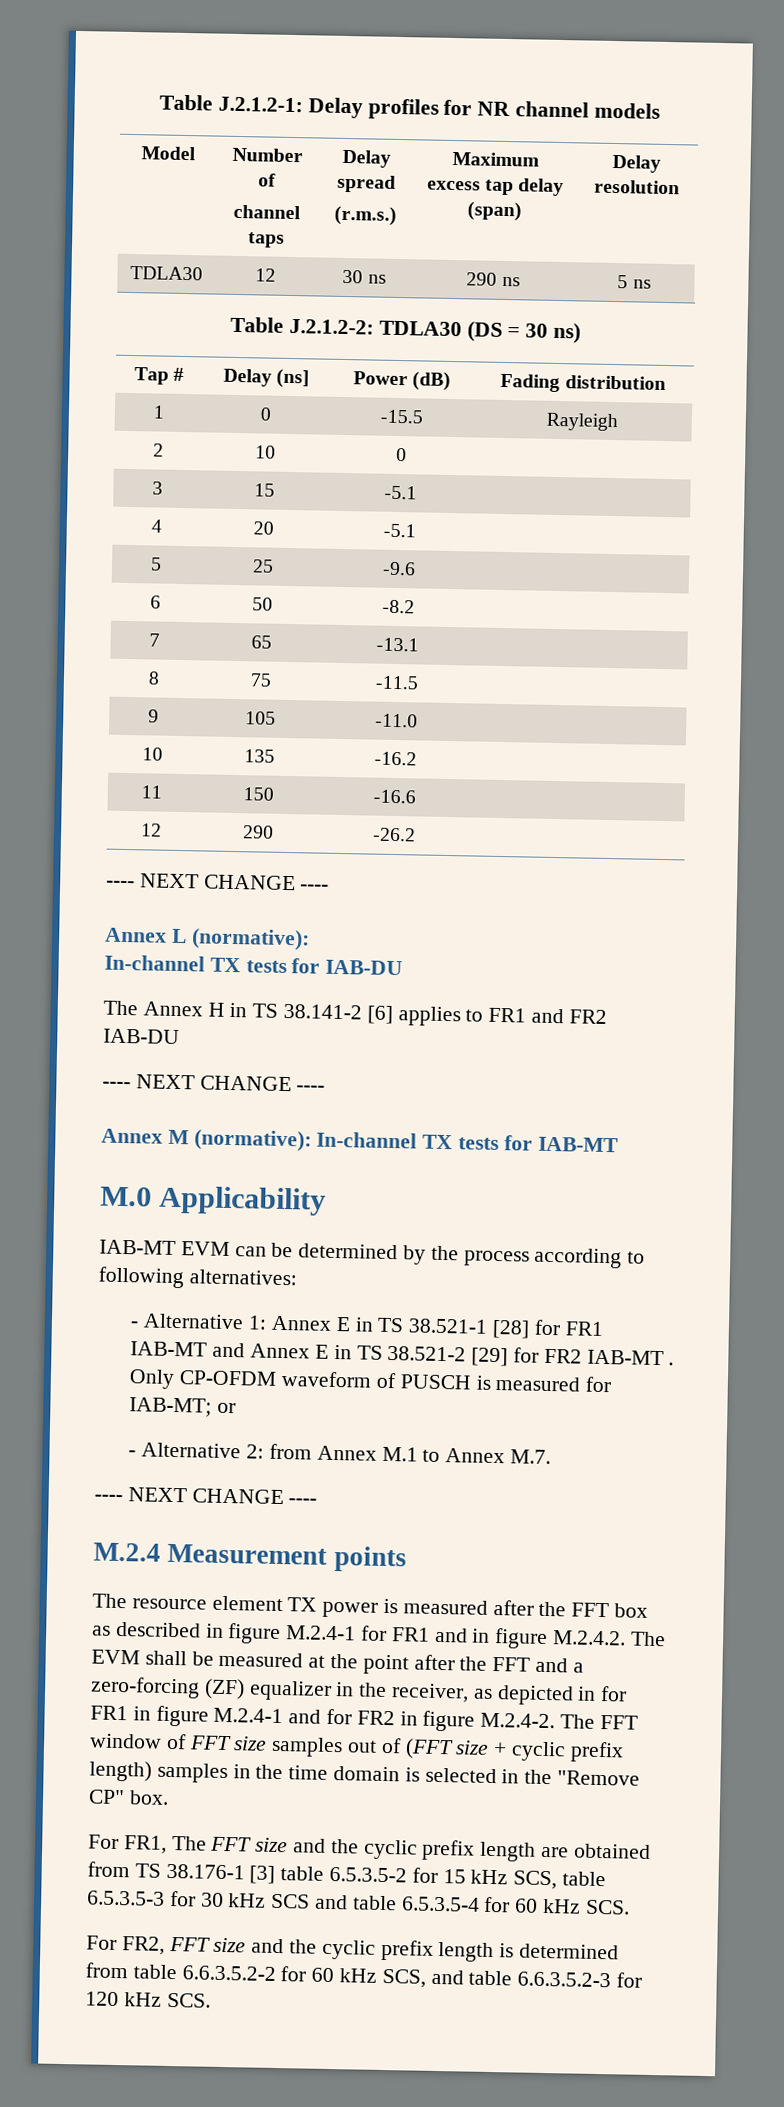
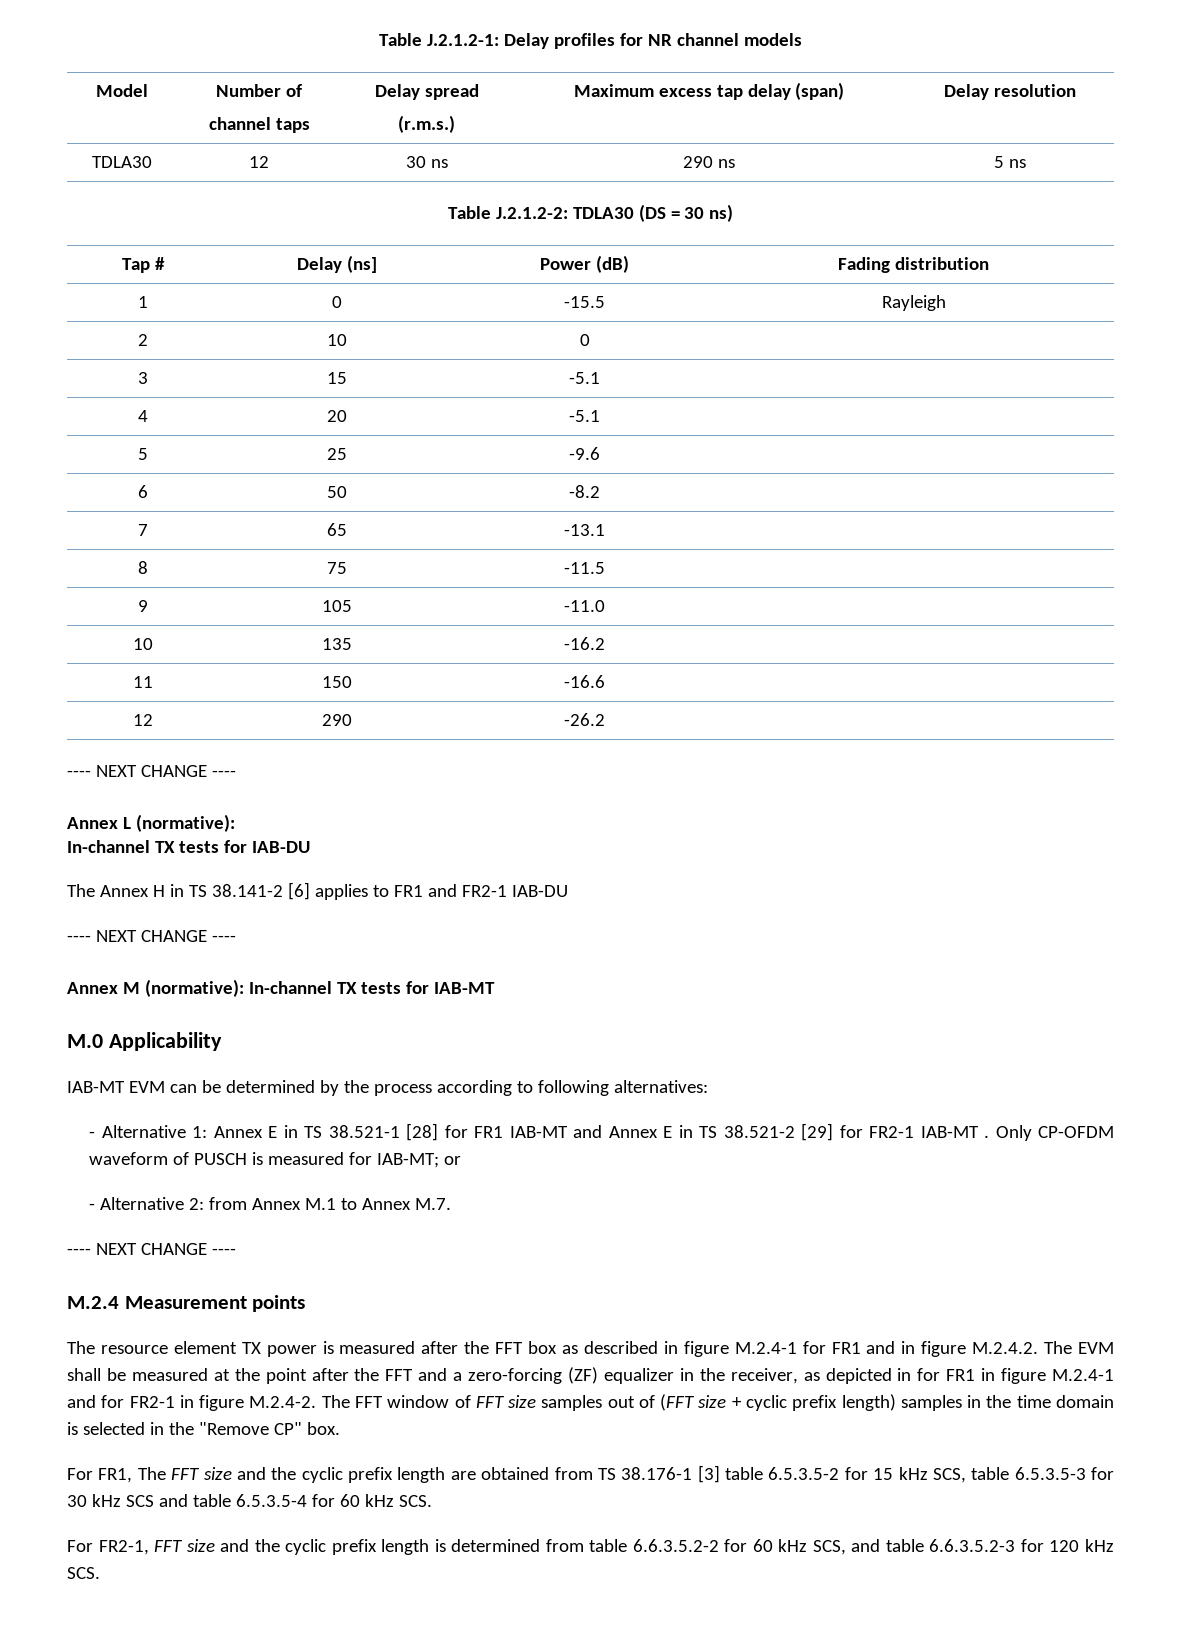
- The Annex H in TS 38.141-2 [6] applies to FR1 and FR2 IAB-DU
+ The Annex H in TS 38.141-2 [6] applies to FR1 and FR2-1 IAB-DU
- - Alternative 1: Annex E in TS 38.521-1 [28] for FR1 IAB-MT and Annex E in TS 38.521-2 [29] for FR2 IAB-MT .
+ - Alternative 1: Annex E in TS 38.521-1 [28] for FR1 IAB-MT and Annex E in TS 38.521-2 [29] for FR2-1 IAB-MT .
- The resource element TX power is measured after the FFT box as described in figure M.2.4-1 for FR1 and in figure M.2.4.2. The EVM shall be measured at the point after the FFT and a zero-forcing (ZF) equalizer in the receiver, as depicted in for FR1 in figure M.2.4-1 and for FR2 in figure M.2.4-2. The FFT window of FFT size samples out of (FFT size + cyclic prefix length) samples in the time domain is selected in the "Remove CP" box.
+ The resource element TX power is measured after the FFT box as described in figure M.2.4-1 for FR1 and in figure M.2.4.2. The EVM shall be measured at the point after the FFT and a zero-forcing (ZF) equalizer in the receiver, as depicted in for FR1 in figure M.2.4-1 and for FR2-1 in figure M.2.4-2. The FFT window of FFT size samples out of (FFT size + cyclic prefix length) samples in the time domain is selected in the "Remove CP" box.
- For FR2, FFT size and the cyclic prefix length is determined from table 6.6.3.5.2-2 for 60 kHz SCS, and table 6.6.3.5.2-3 for 120 kHz SCS.
+ For FR2-1, FFT size and the cyclic prefix length is determined from table 6.6.3.5.2-2 for 60 kHz SCS, and table 6.6.3.5.2-3 for 120 kHz SCS.

